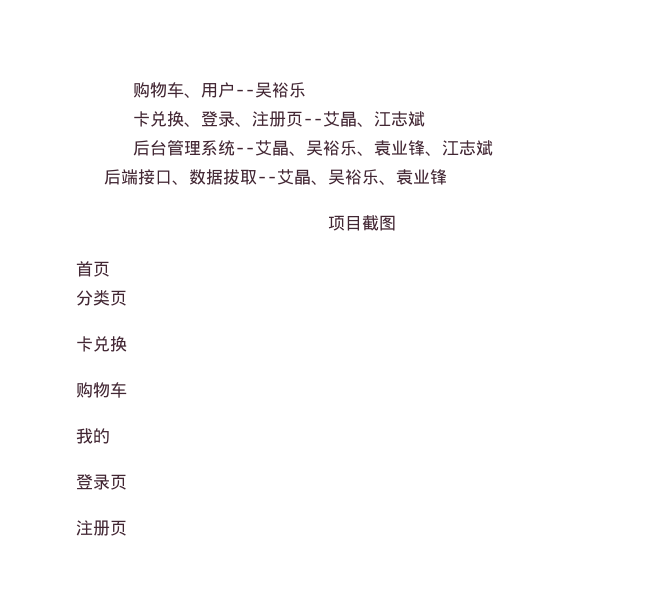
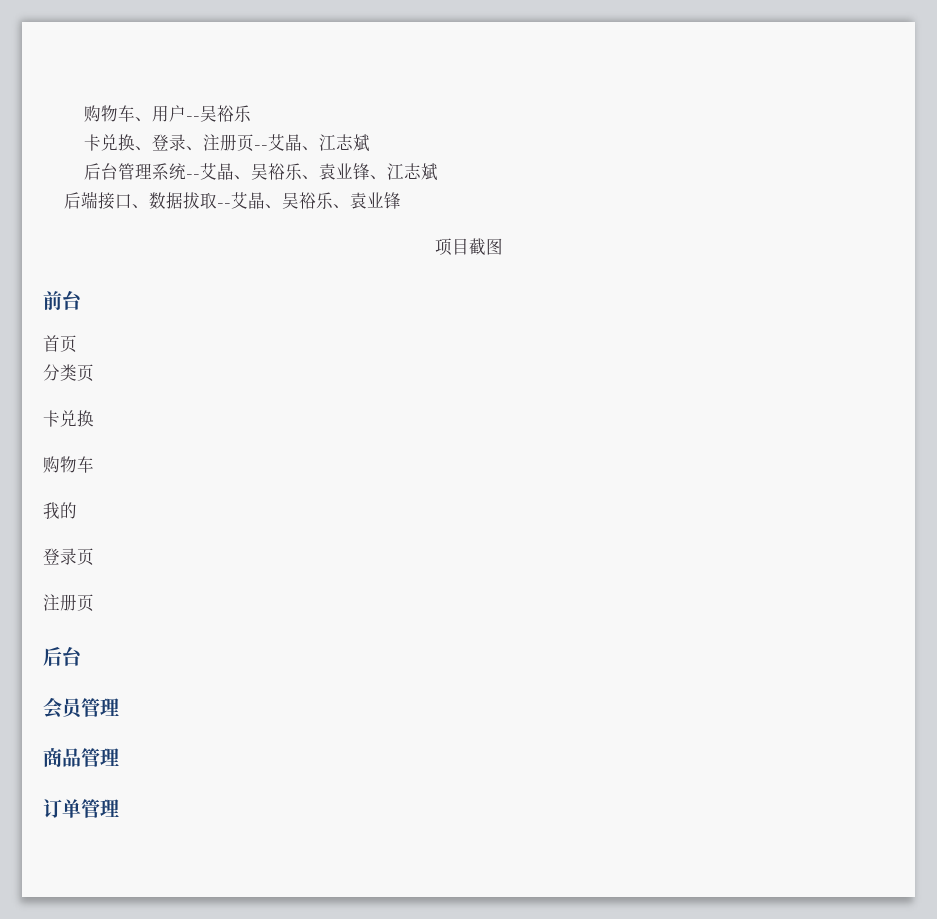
+ 前台
  登录页
  注册页
+ 后台
+ 会员管理
+ 商品管理
+ 订单管理

